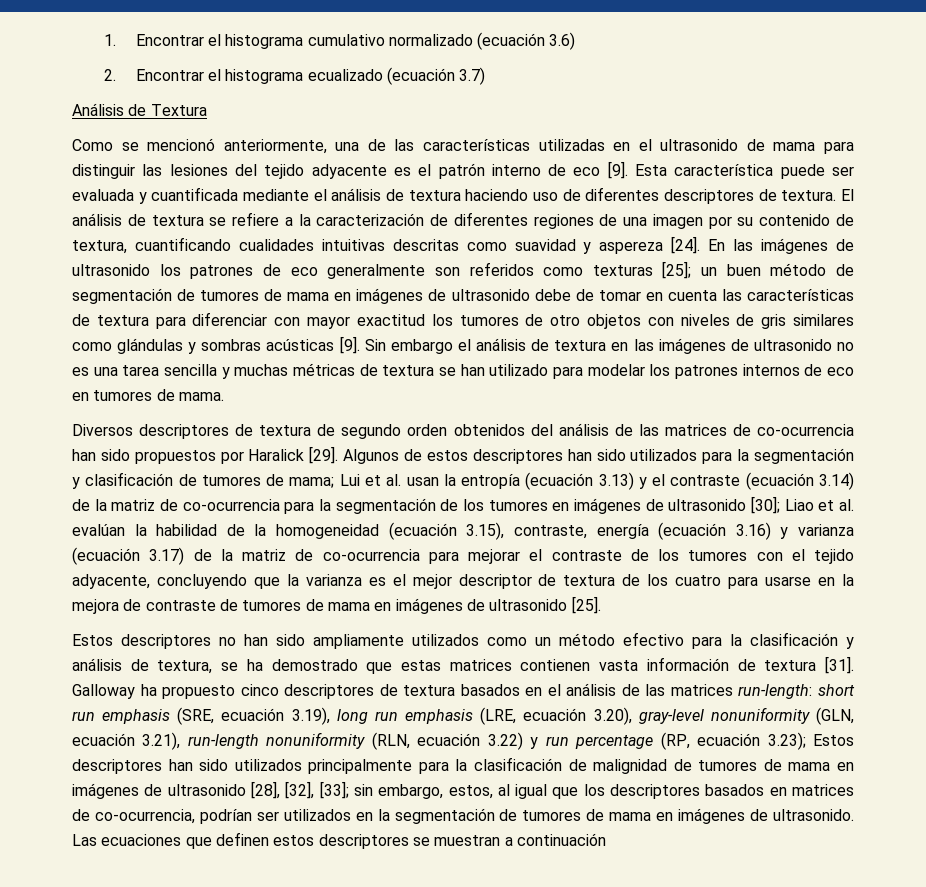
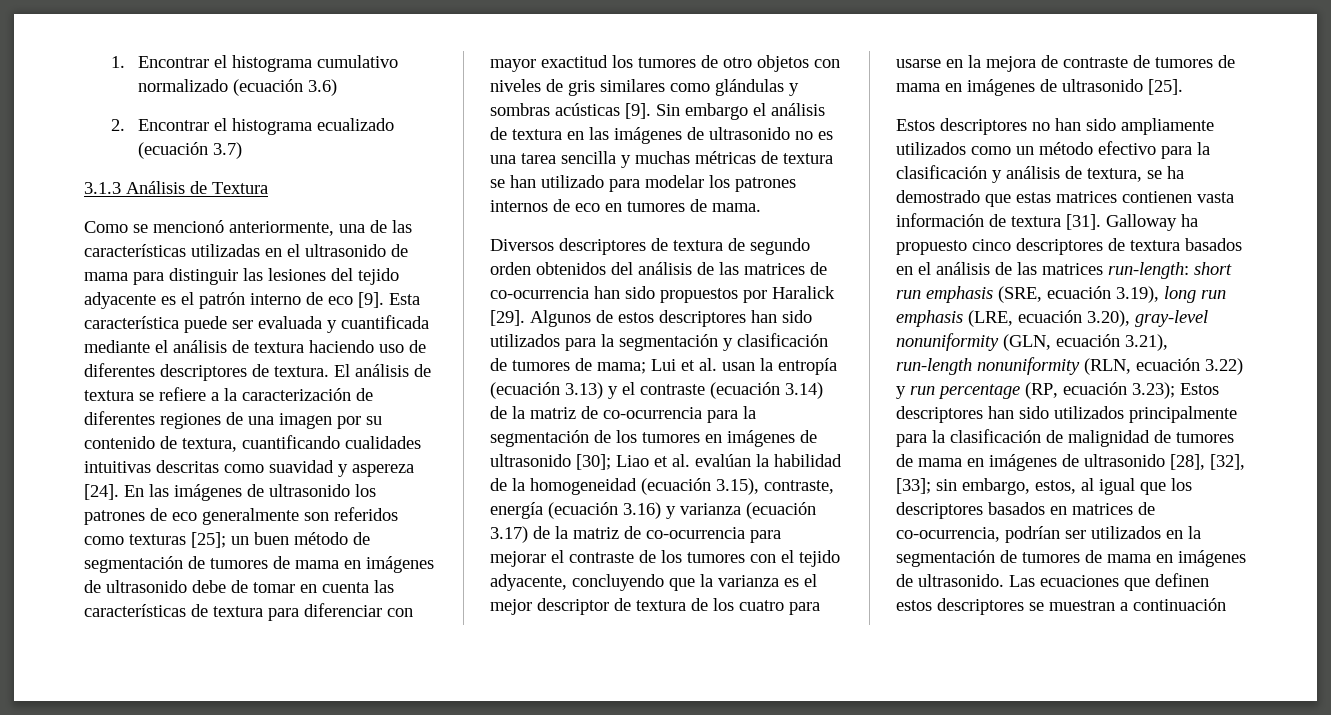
- Análisis de Textura
+ 3.1.3 Análisis de Textura

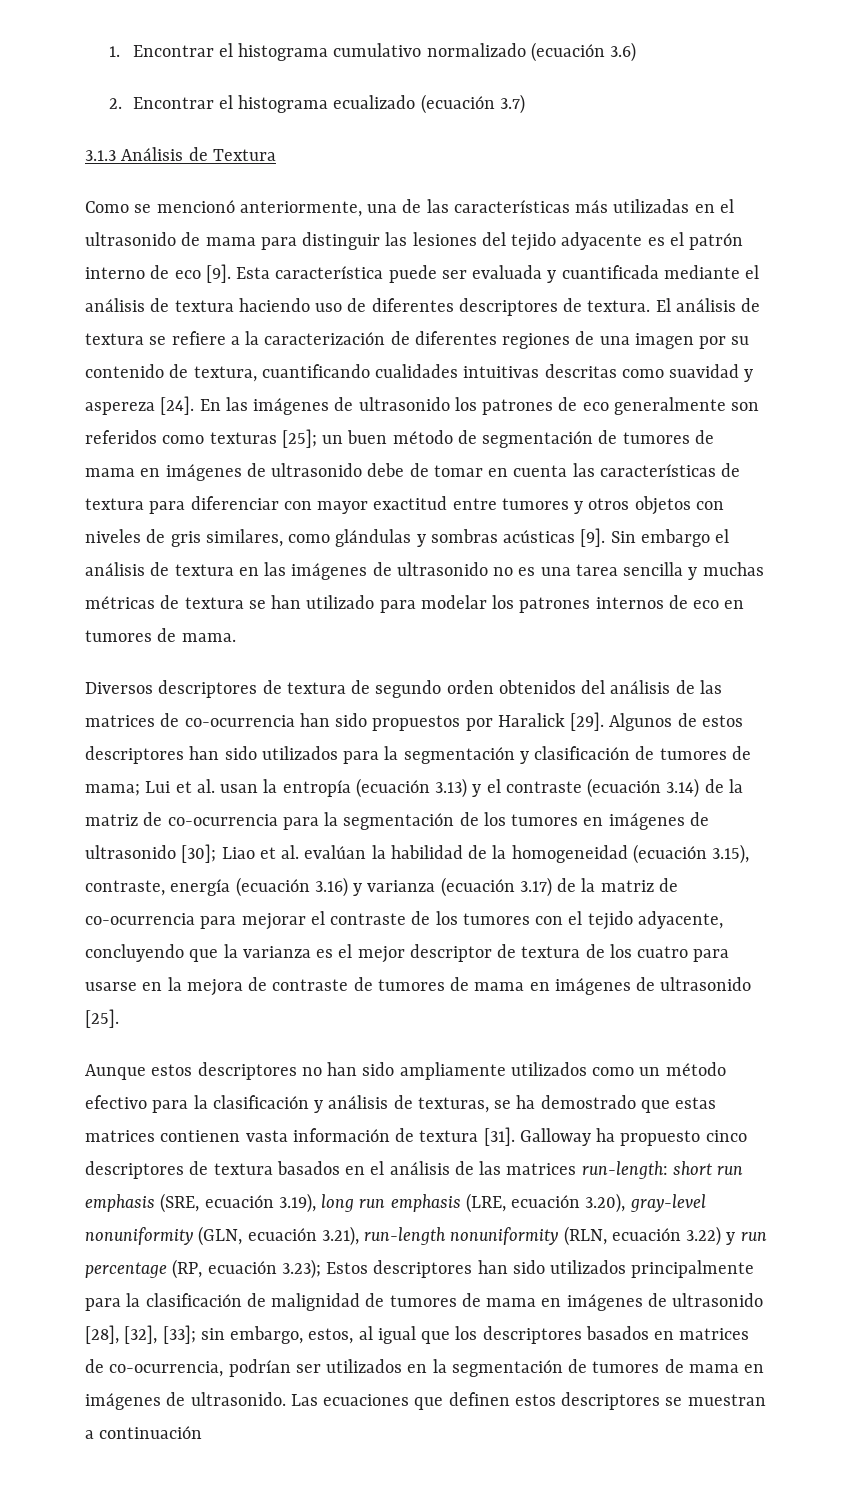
- Como se mencionó anteriormente, una de las características utilizadas en el ultrasonido de mama para distinguir las lesiones del tejido adyacente es el patrón interno de eco [9].
+ Como se mencionó anteriormente, una de las características más utilizadas en el ultrasonido de mama para distinguir las lesiones del tejido adyacente es el patrón interno de eco [9].
- En las imágenes de ultrasonido los patrones de eco generalmente son referidos como texturas [25]; un buen método de segmentación de tumores de mama en imágenes de ultrasonido debe de tomar en cuenta las características de textura para diferenciar con mayor exactitud los tumores de otro objetos con niveles de gris similares como glándulas y sombras acústicas [9].
+ En las imágenes de ultrasonido los patrones de eco generalmente son referidos como texturas [25]; un buen método de segmentación de tumores de mama en imágenes de ultrasonido debe de tomar en cuenta las características de textura para diferenciar con mayor exactitud entre tumores y otros objetos con niveles de gris similares, como glándulas y sombras acústicas [9].
- Estos descriptores no han sido ampliamente utilizados como un método efectivo para la clasificación y análisis de textura, se ha demostrado que estas matrices contienen vasta información de textura [31].
+ Aunque estos descriptores no han sido ampliamente utilizados como un método efectivo para la clasificación y análisis de texturas, se ha demostrado que estas matrices contienen vasta información de textura [31].

